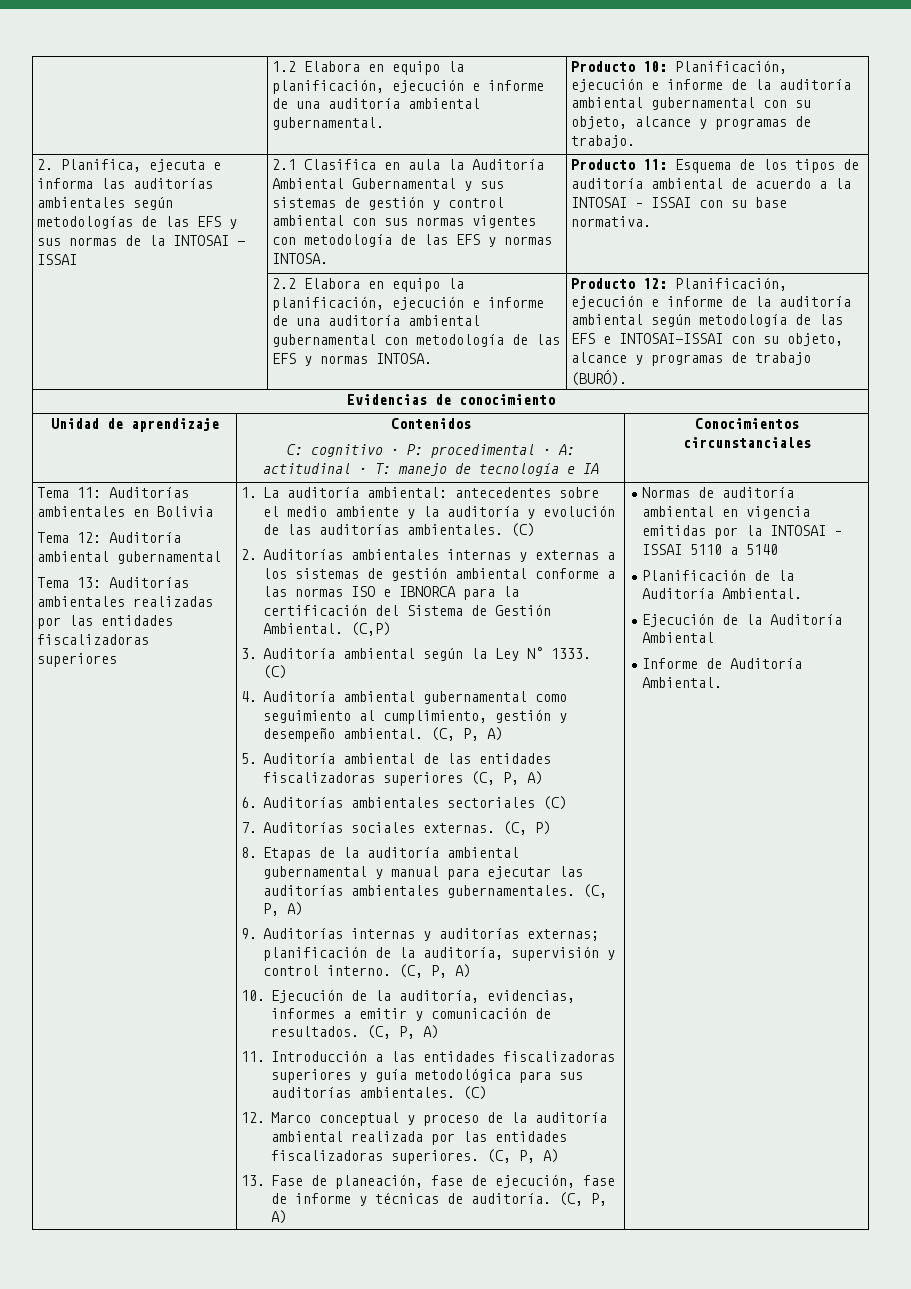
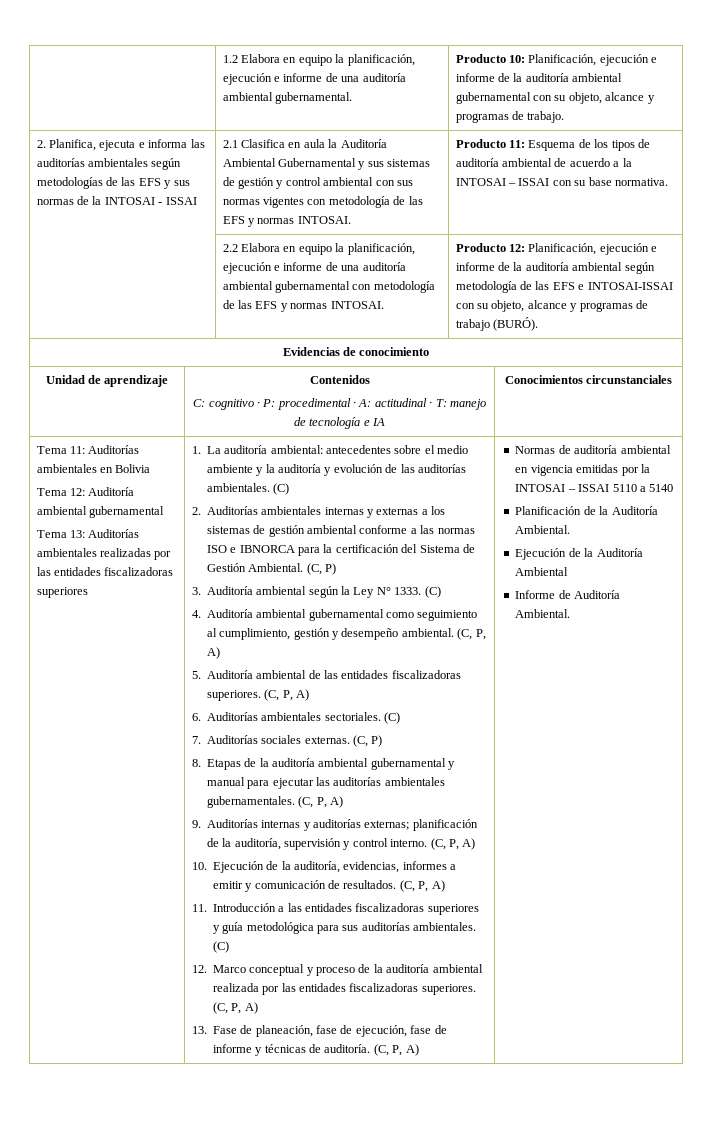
- 2.1 Clasifica en aula la Auditoría Ambiental Gubernamental y sus sistemas de gestión y control ambiental con sus normas vigentes con metodología de las EFS y normas INTOSA.
+ 2.1 Clasifica en aula la Auditoría Ambiental Gubernamental y sus sistemas de gestión y control ambiental con sus normas vigentes con metodología de las EFS y normas INTOSAI.
- 2.2 Elabora en equipo la planificación, ejecución e informe de una auditoría ambiental gubernamental con metodología de las EFS y normas INTOSA.
+ 2.2 Elabora en equipo la planificación, ejecución e informe de una auditoría ambiental gubernamental con metodología de las EFS y normas INTOSAI.
- 2. Auditorías ambientales internas y externas a los sistemas de gestión ambiental conforme a las normas ISO e IBNORCA para la certificación del Sistema de Gestión Ambiental. (C,P)
+ 2. Auditorías ambientales internas y externas a los sistemas de gestión ambiental conforme a las normas ISO e IBNORCA para la certificación del Sistema de Gestión Ambiental. (C, P)
- 5. Auditoría ambiental de las entidades fiscalizadoras superiores (C, P, A)
+ 5. Auditoría ambiental de las entidades fiscalizadoras superiores. (C, P, A)
- 6. Auditorías ambientales sectoriales (C)
+ 6. Auditorías ambientales sectoriales. (C)

